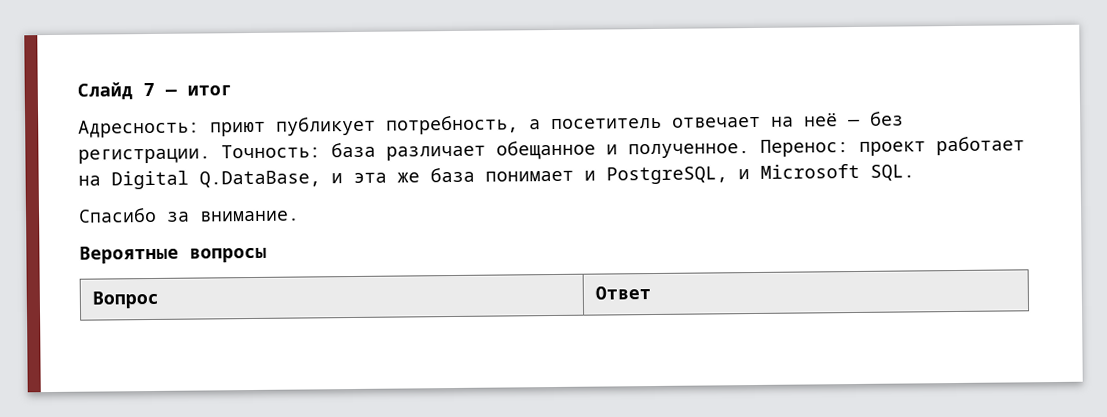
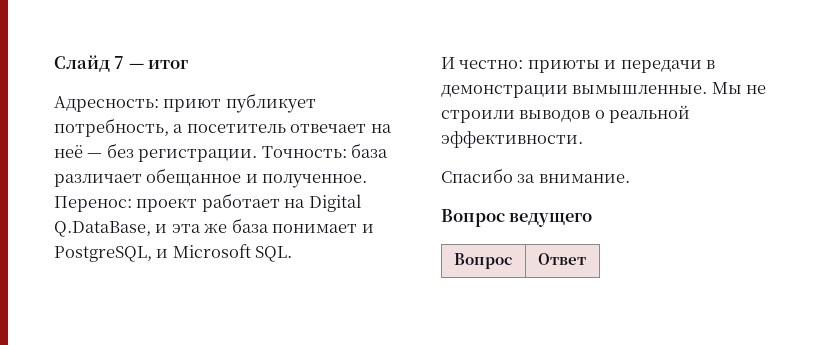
+ И честно: приюты и передачи в демонстрации вымышленные. Мы не строили выводов о реальной эффективности.
- Вероятные вопросы
+ Вопрос ведущего

